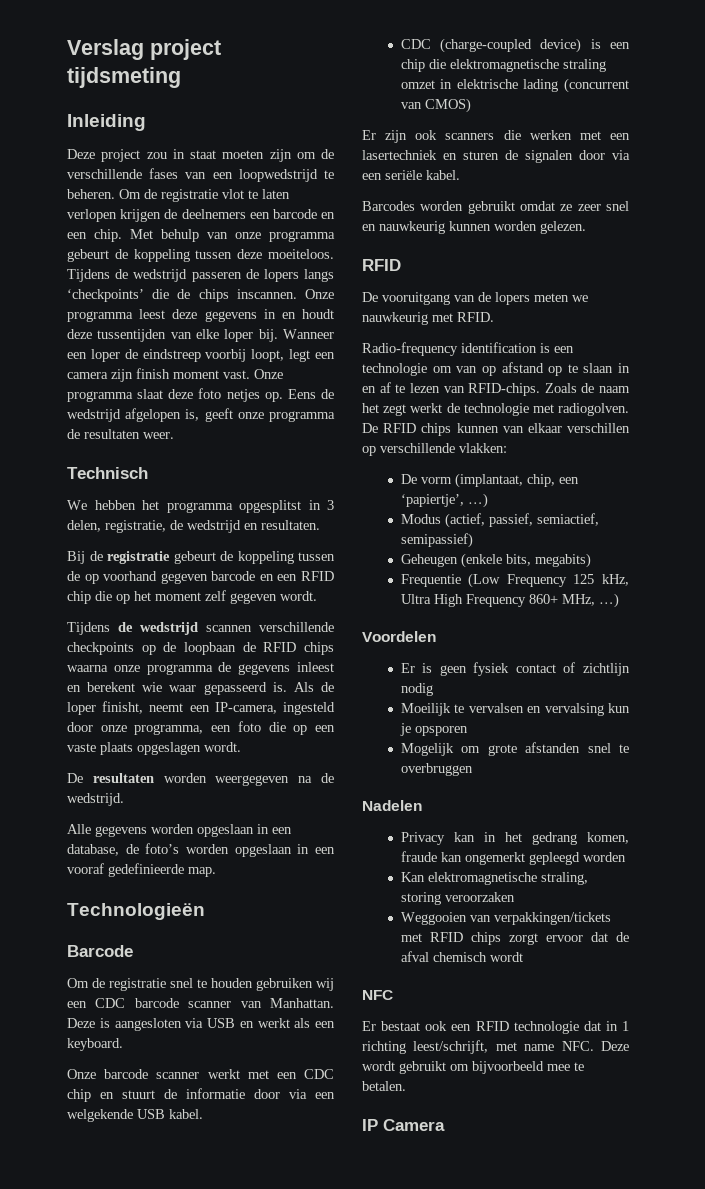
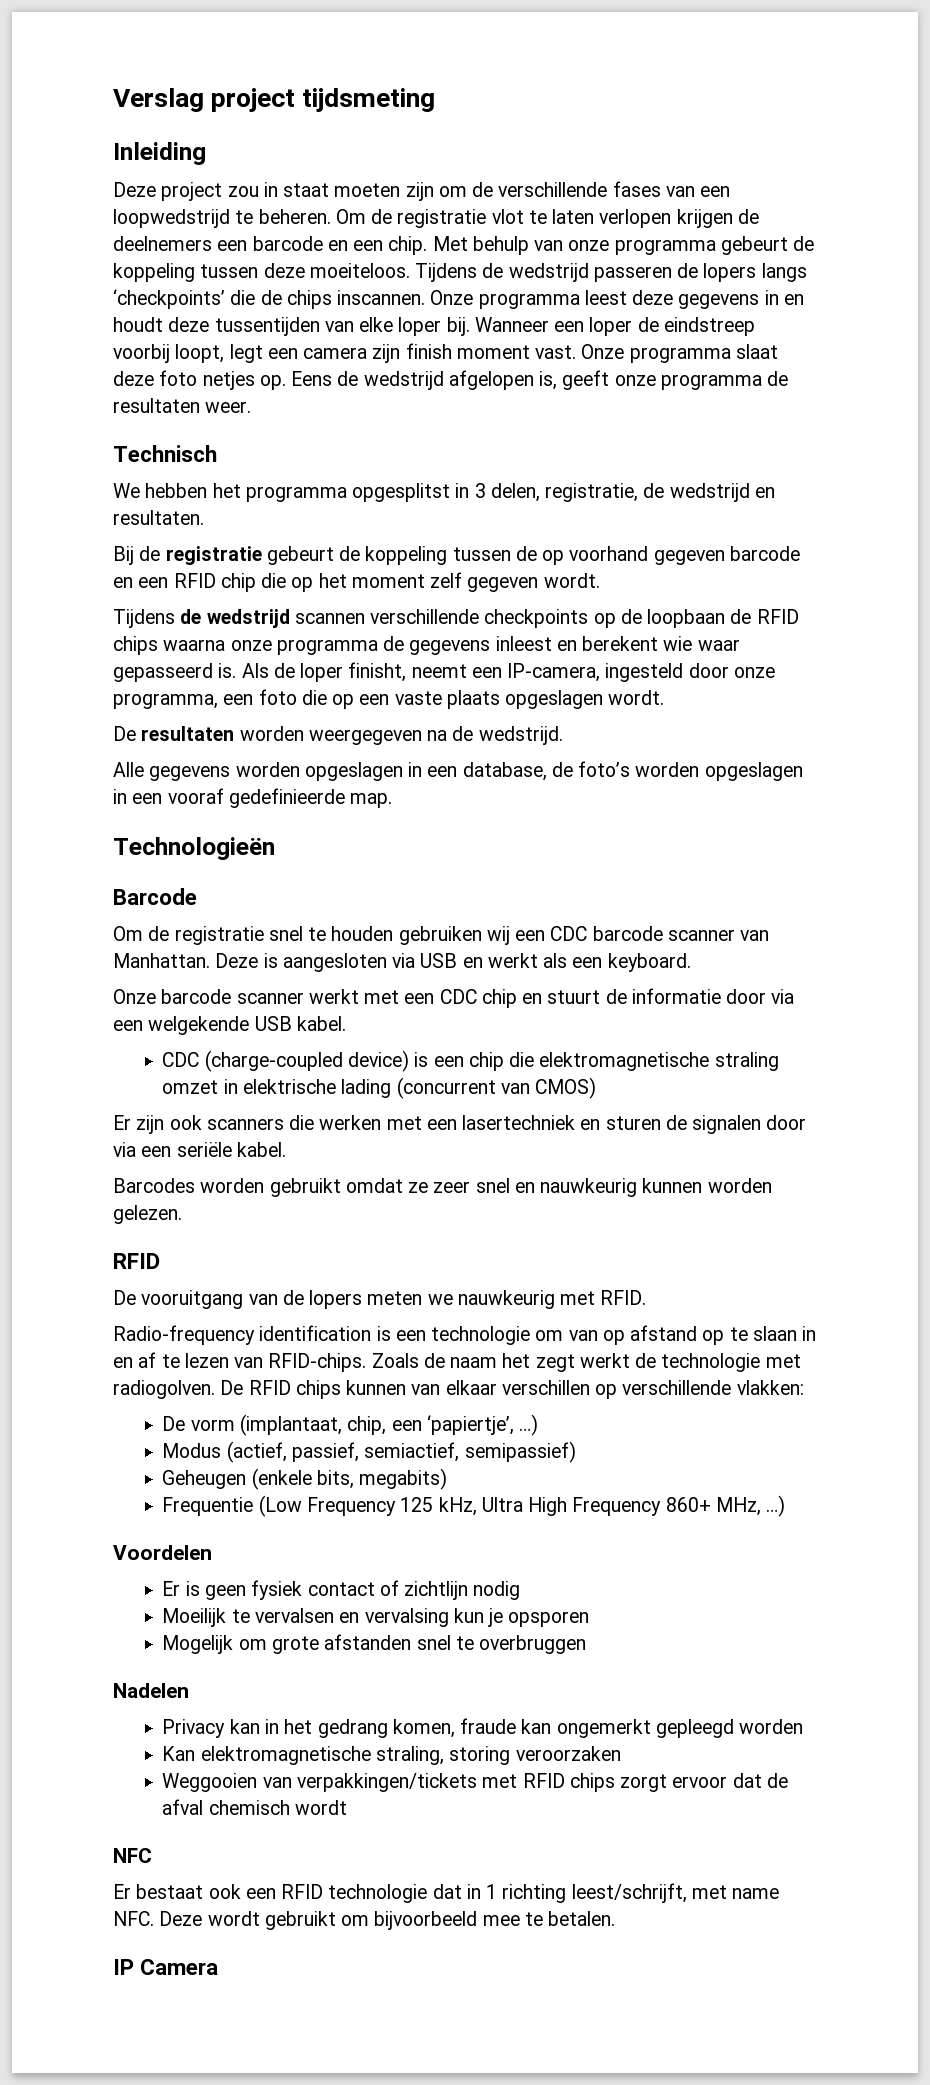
- Alle gegevens worden opgeslaan in een database, de foto’s worden opgeslaan in een vooraf gedefinieerde map.
+ Alle gegevens worden opgeslagen in een database, de foto’s worden opgeslagen in een vooraf gedefinieerde map.

